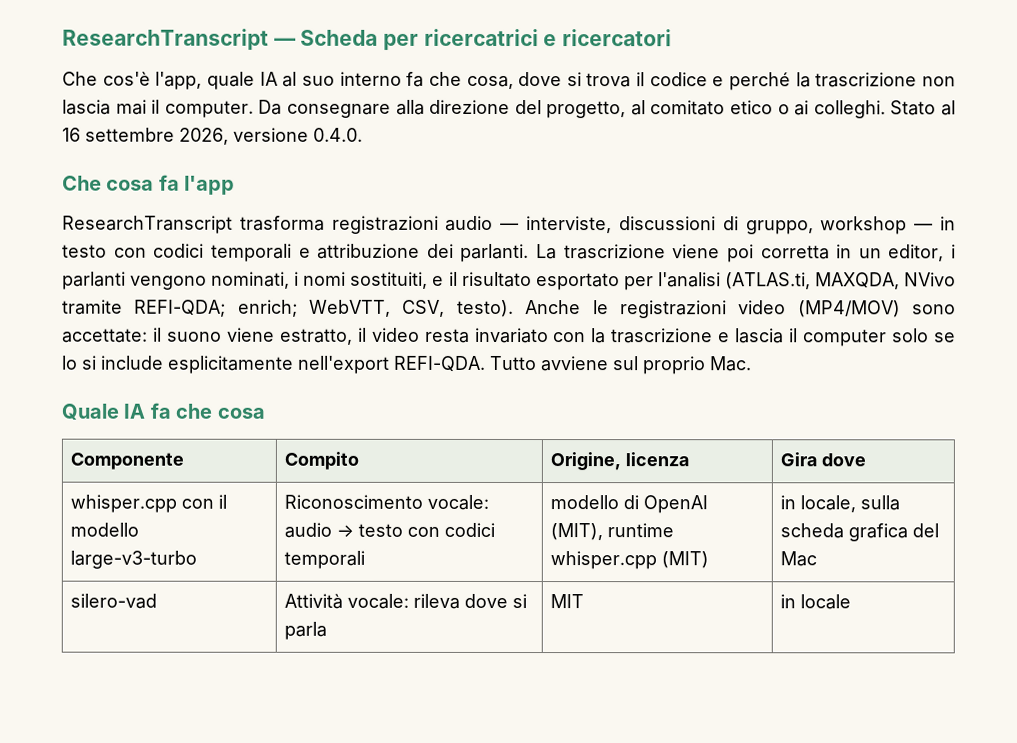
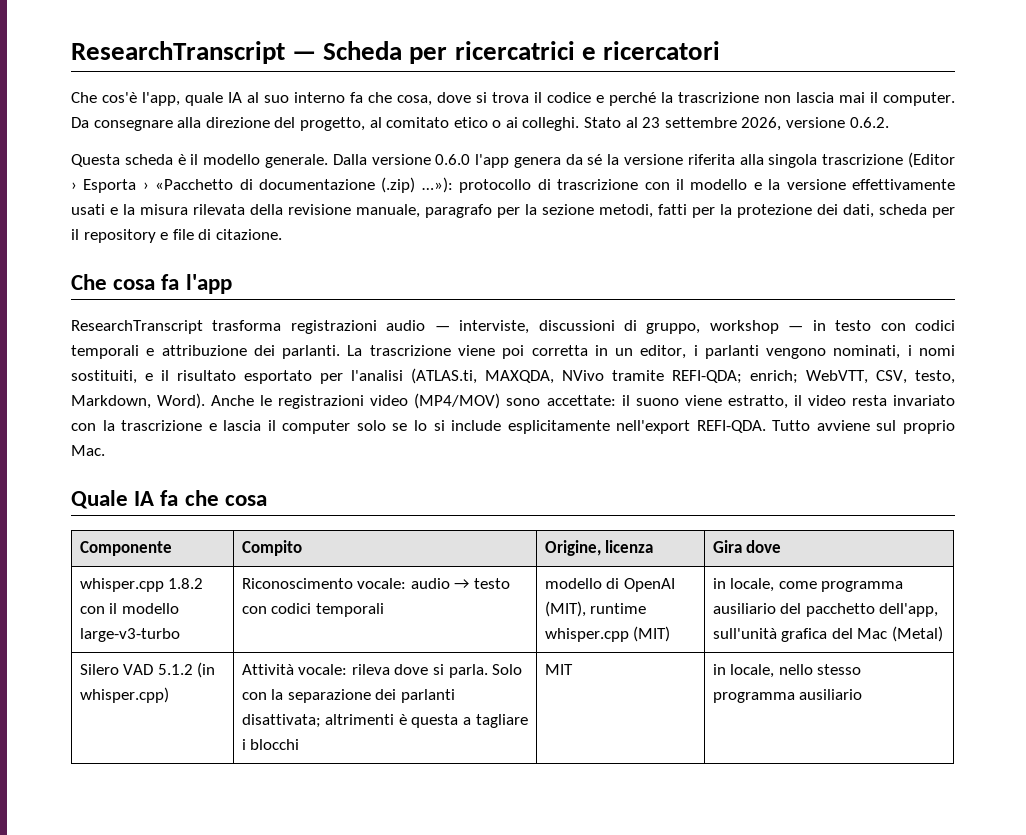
- Stato al 16 settembre 2026, versione 0.4.0.
+ Stato al 23 settembre 2026, versione 0.6.2.
+ Questa scheda è il modello generale. Dalla versione 0.6.0 l'app genera da sé la versione riferita alla singola trascrizione (Editor › Esporta › «Pacchetto di documentazione (.zip) …»): protocollo di trascrizione con il modello e la versione effettivamente usati e la misura rilevata della revisione manuale, paragrafo per la sezione metodi, fatti per la protezione dei dati, scheda per il repository e file di citazione.
- La trascrizione viene poi corretta in un editor, i parlanti vengono nominati, i nomi sostituiti, e il risultato esportato per l'analisi (ATLAS.ti, MAXQDA, NVivo tramite REFI-QDA; enrich; WebVTT, CSV, testo).
+ La trascrizione viene poi corretta in un editor, i parlanti vengono nominati, i nomi sostituiti, e il risultato esportato per l'analisi (ATLAS.ti, MAXQDA, NVivo tramite REFI-QDA; enrich; WebVTT, CSV, testo, Markdown, Word).
- whisper.cpp con il modello large-v3-turbo | Riconoscimento vocale: audio → testo con codici temporali | modello di OpenAI (MIT), runtime whisper.cpp (MIT) | in locale, sulla scheda grafica del Mac
- silero-vad | Attività vocale: rileva dove si parla | MIT | in locale
+ whisper.cpp 1.8.2 con il modello large-v3-turbo | Riconoscimento vocale: audio → testo con codici temporali | modello di OpenAI (MIT), runtime whisper.cpp (MIT) | in locale, come programma ausiliario del pacchetto dell'app, sull'unità grafica del Mac (Metal)
+ Silero VAD 5.1.2 (in whisper.cpp) | Attività vocale: rileva dove si parla. Solo con la separazione dei parlanti disattivata; altrimenti è questa a tagliare i blocchi | MIT | in locale, nello stesso programma ausiliario

